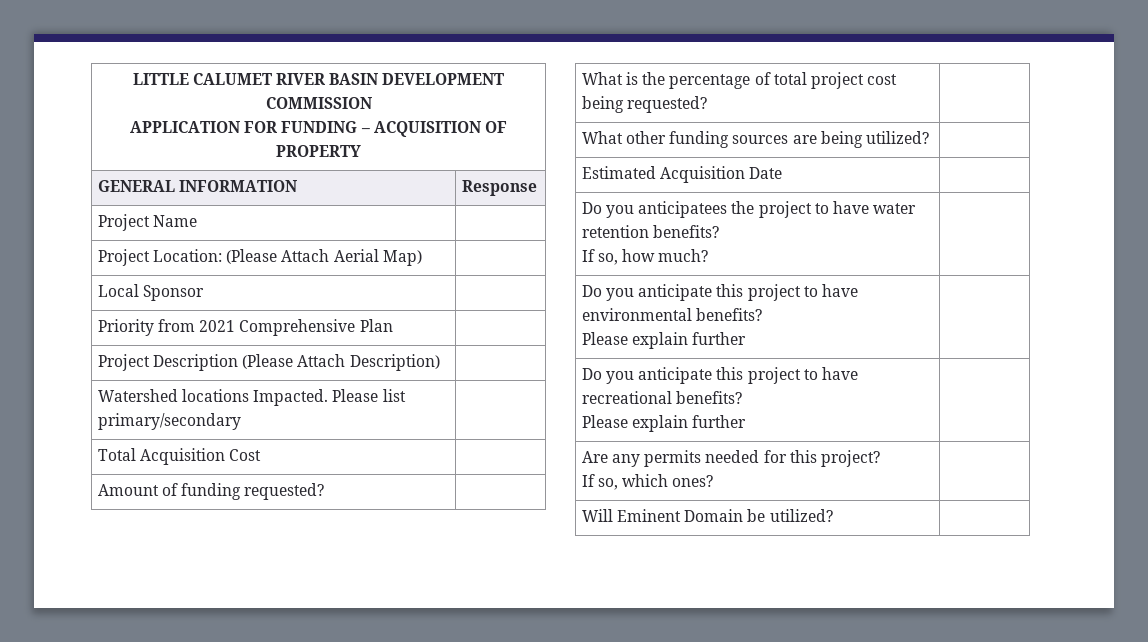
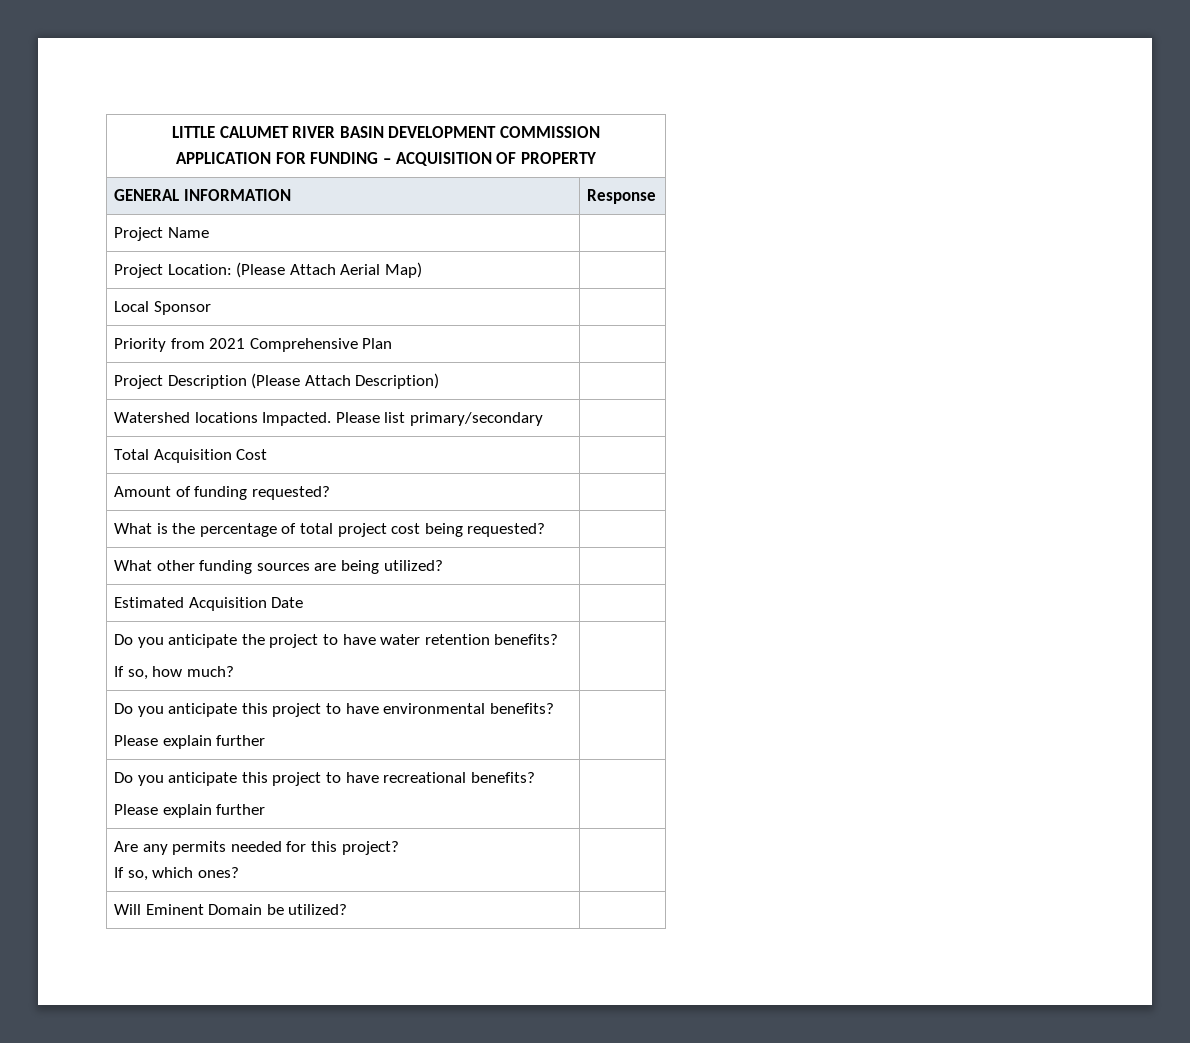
- Do you anticipatees the project to have water retention benefits?
+ Do you anticipate the project to have water retention benefits?

